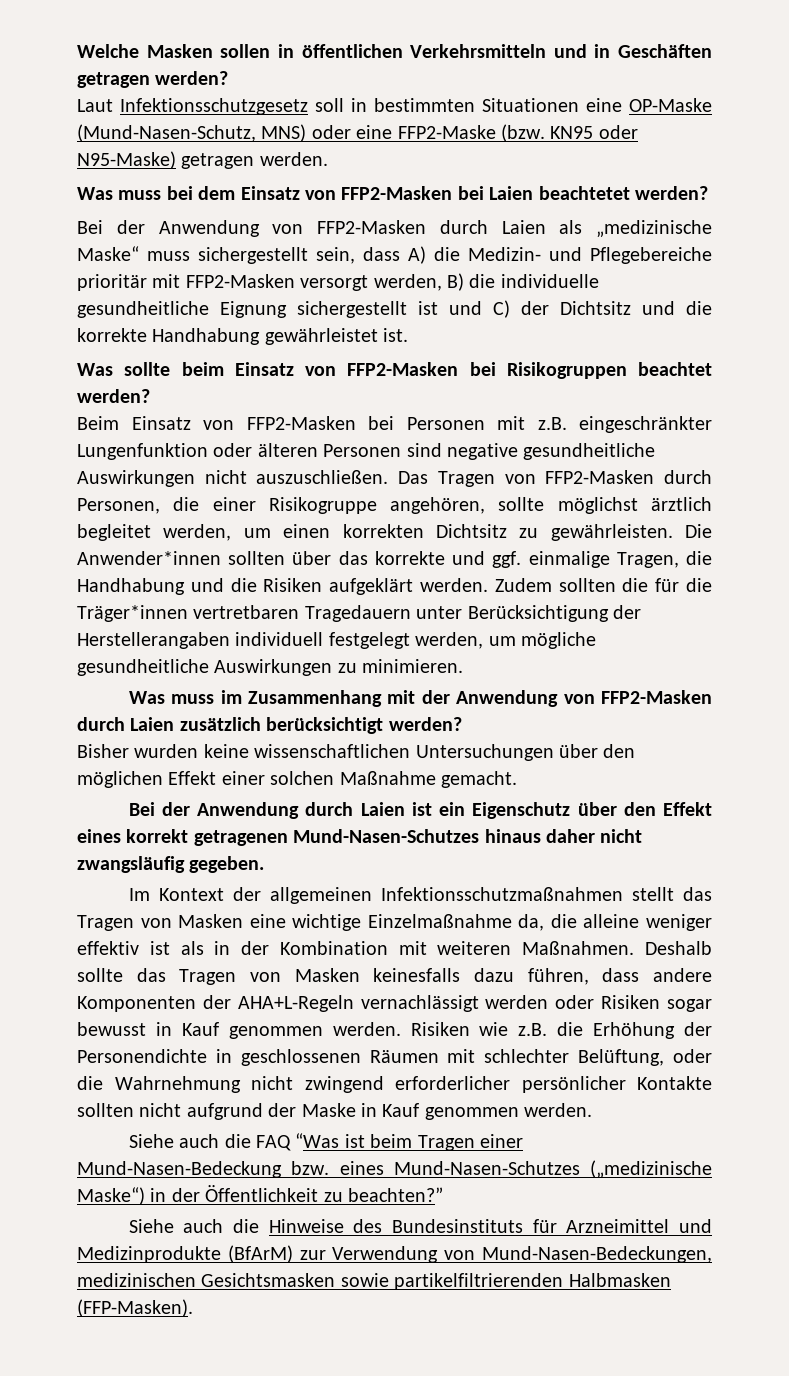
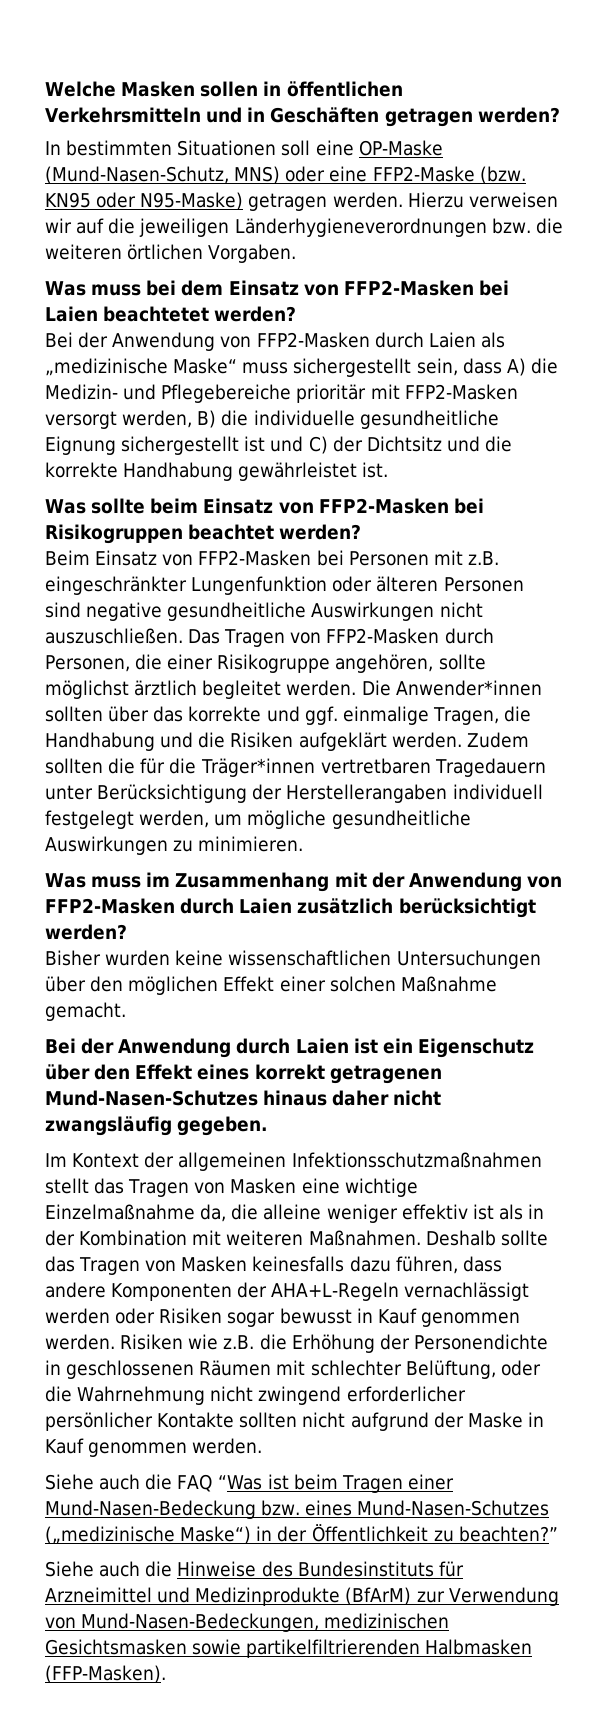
- Laut Infektionsschutzgesetz soll in bestimmten Situationen eine OP-Maske (Mund-Nasen-Schutz, MNS) oder eine FFP2-Maske (bzw. KN95 oder N95-Maske) getragen werden.
+ In bestimmten Situationen soll eine OP-Maske (Mund-Nasen-Schutz, MNS) oder eine FFP2-Maske (bzw. KN95 oder N95-Maske) getragen werden. Hierzu verweisen wir auf die jeweiligen Länderhygieneverordnungen bzw. die weiteren örtlichen Vorgaben.
- Das Tragen von FFP2-Masken durch Personen, die einer Risikogruppe angehören, sollte möglichst ärztlich begleitet werden, um einen korrekten Dichtsitz zu gewährleisten.
+ Das Tragen von FFP2-Masken durch Personen, die einer Risikogruppe angehören, sollte möglichst ärztlich begleitet werden.

